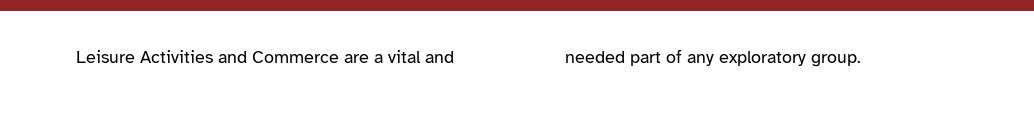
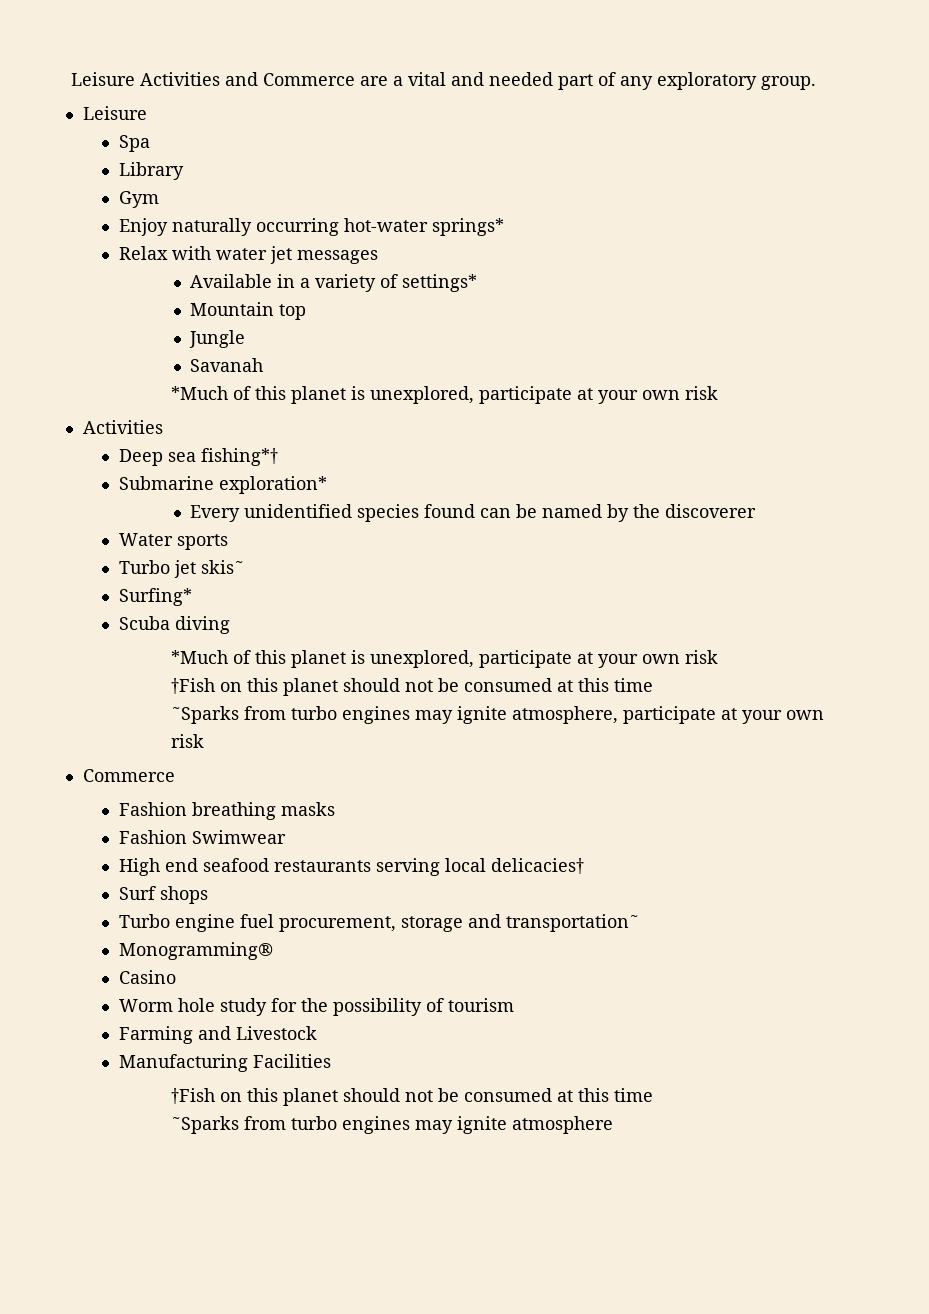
  Leisure Activities and Commerce are a vital and needed part of any exploratory group.
+ Leisure
+ Spa
+ Library
+ Gym
+ Enjoy naturally occurring hot-water springs*
+ Relax with water jet messages
+ Available in a variety of settings*
+ Mountain top
+ Jungle
+ Savanah
+ *Much of this planet is unexplored, participate at your own risk
+ Activities
+ Deep sea fishing*†
+ Submarine exploration*
+ Every unidentified species found can be named by the discoverer
+ Water sports
+ Turbo jet skis῀
+ Surfing*
+ Scuba diving
+ *Much of this planet is unexplored, participate at your own risk
+ †Fish on this planet should not be consumed at this time
+ ῀Sparks from turbo engines may ignite atmosphere, participate at your own risk
+ Commerce
+ Fashion breathing masks
+ Fashion Swimwear
+ High end seafood restaurants serving local delicacies†
+ Surf shops
+ Turbo engine fuel procurement, storage and transportation῀
+ Monogramming®
+ Casino
+ Worm hole study for the possibility of tourism
+ Farming and Livestock
+ Manufacturing Facilities
+ †Fish on this planet should not be consumed at this time
+ ῀Sparks from turbo engines may ignite atmosphere

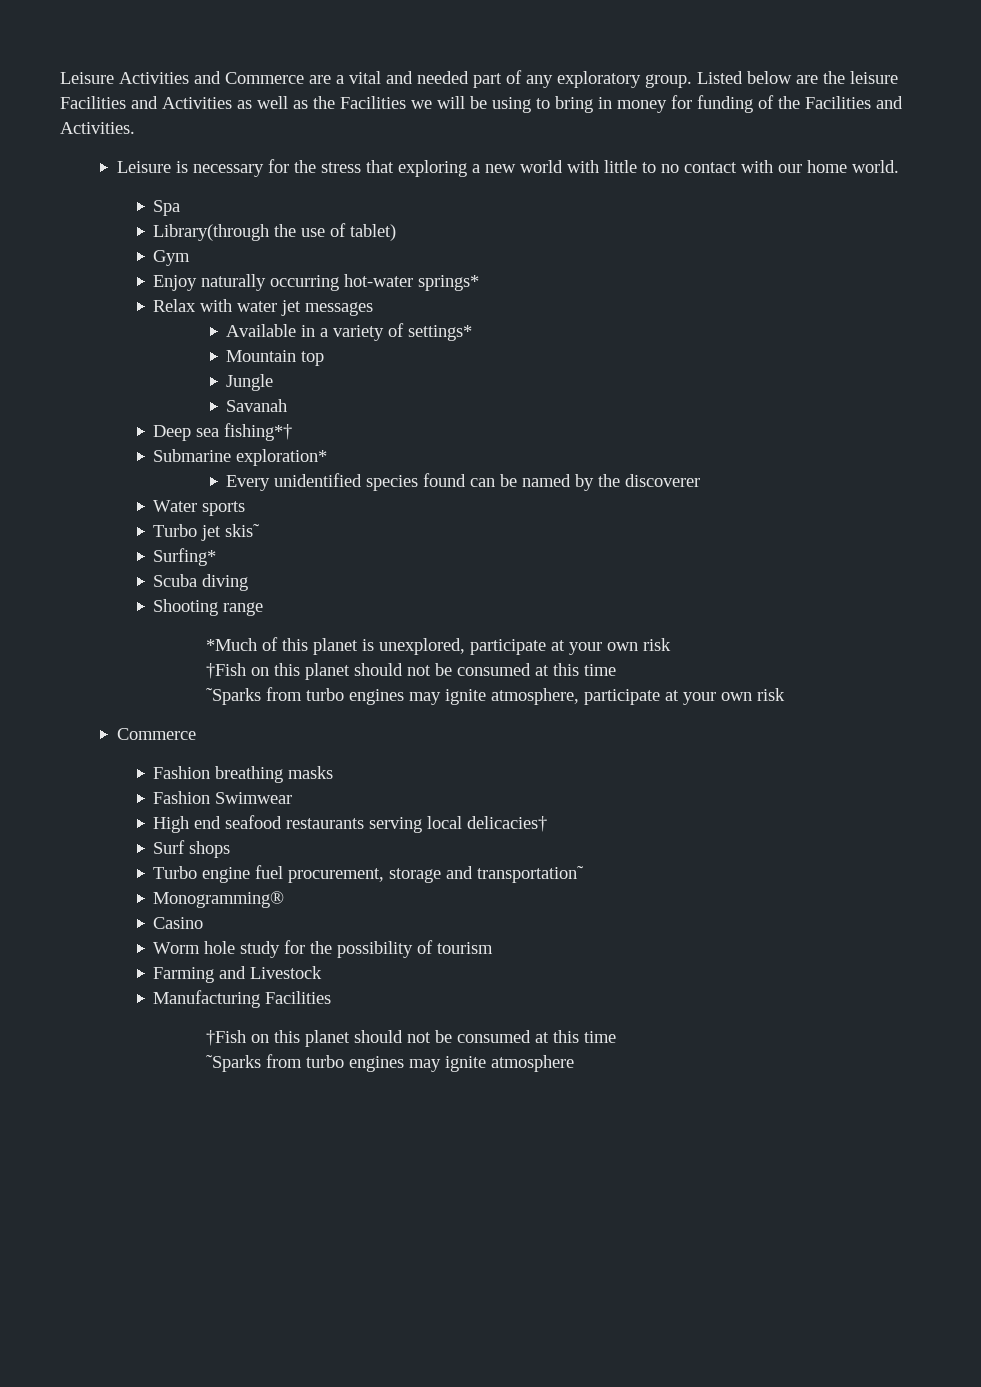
- Leisure Activities and Commerce are a vital and needed part of any exploratory group.
- Leisure
+ Leisure Activities and Commerce are a vital and needed part of any exploratory group. Listed below are the leisure Facilities and Activities as well as the Facilities we will be using to bring in money for funding of the Facilities and Activities.
+ Leisure is necessary for the stress that exploring a new world with little to no contact with our home world.
  Spa
- Library
+ Library(through the use of tablet)
  Savanah
- *Much of this planet is unexplored, participate at your own risk
- Activities
+ Shooting range

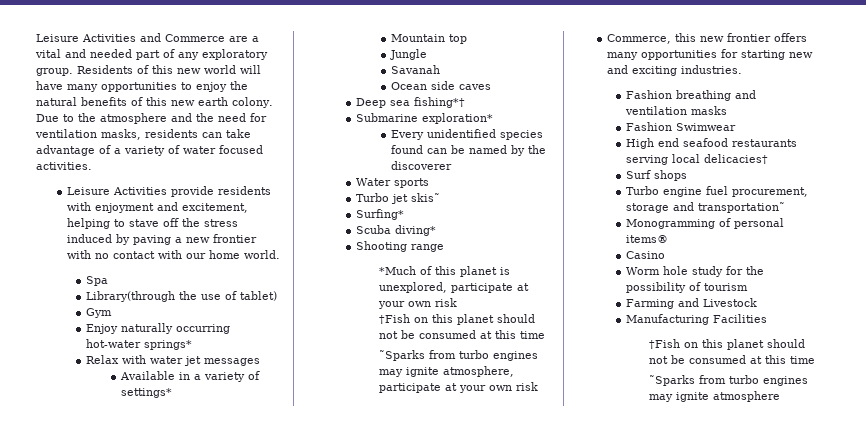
- Listed below are the leisure Facilities and Activities as well as the Facilities we will be using to bring in money for funding of the Facilities and Activities.
- Leisure is necessary for the stress that exploring a new world with little to no contact with our home world.
+ Residents of this new world will have many opportunities to enjoy the natural benefits of this new earth colony. Due to the atmosphere and the need for ventilation masks, residents can take advantage of a variety of water focused activities.
+ Leisure Activities provide residents with enjoyment and excitement, helping to stave off the stress induced by paving a new frontier with no contact with our home world.
+ Ocean side caves
- Scuba diving
+ Scuba diving*
  ῀Sparks from turbo engines may ignite atmosphere, participate at your own risk
- Commerce
+ Commerce, this new frontier offers many opportunities for starting new and exciting industries.
- Fashion breathing masks
+ Fashion breathing and ventilation masks
- Monogramming®
+ Monogramming of personal items®

